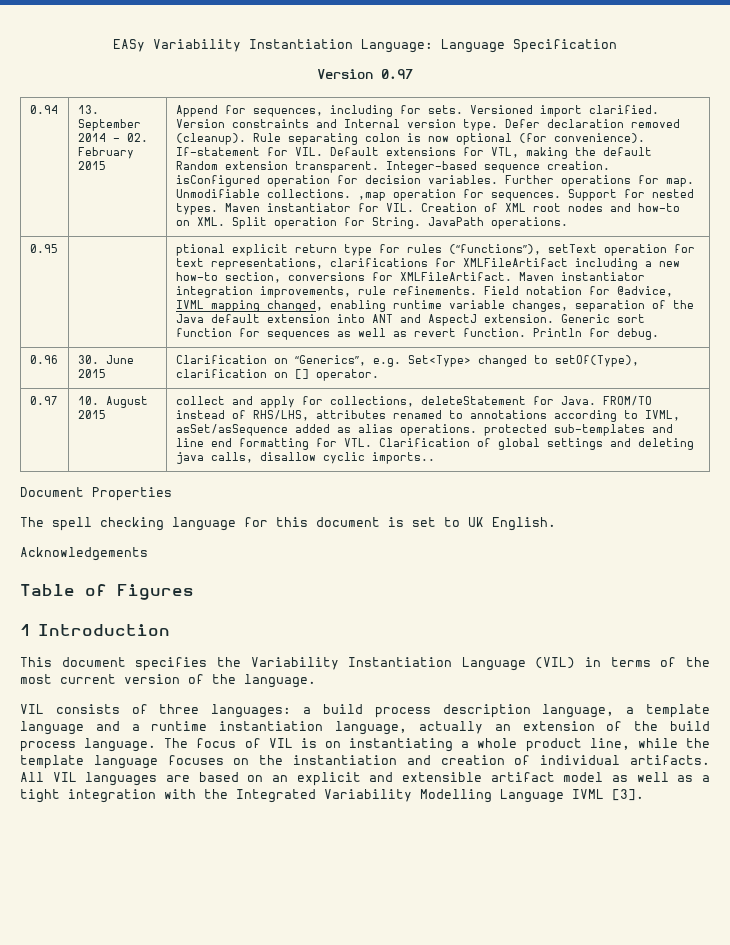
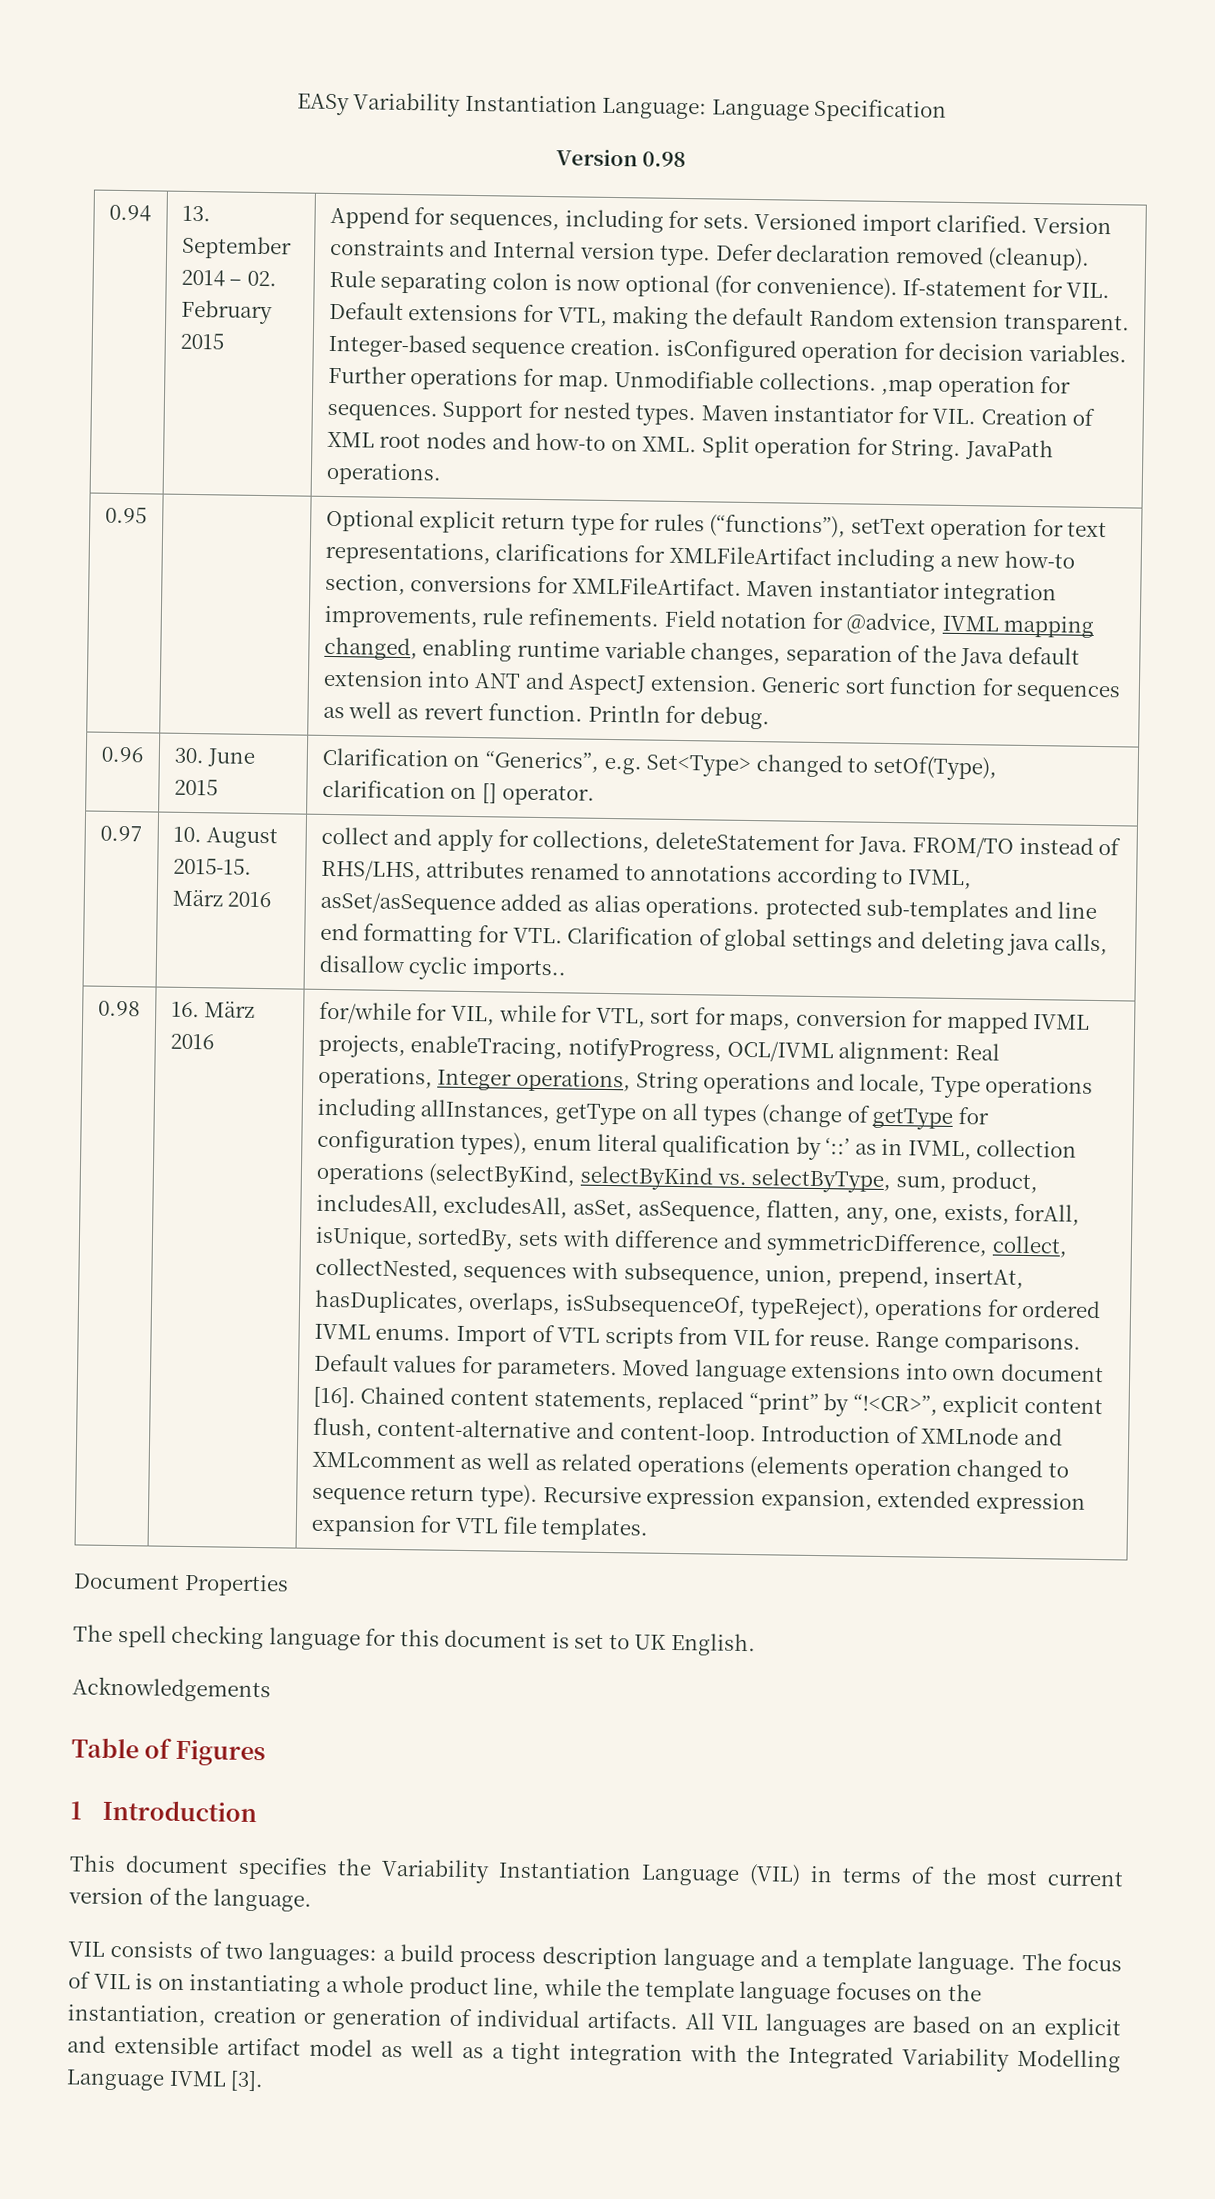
- Version 0.97
+ Version 0.98
- ptional explicit return type for rules (“functions”), setText operation for text representations, clarifications for XMLFileArtifact including a new how-to section, conversions for XMLFileArtifact.
+ Optional explicit return type for rules (“functions”), setText operation for text representations, clarifications for XMLFileArtifact including a new how-to section, conversions for XMLFileArtifact.
- 10. August 2015
+ 10. August 2015-15. März 2016
+ 0.98 | 16. März 2016 | for/while for VIL, while for VTL, sort for maps, conversion for mapped IVML projects, enableTracing, notifyProgress, OCL/IVML alignment: Real operations, Integer operations, String operations and locale, Type operations including allInstances, getType on all types (change of getType for configuration types), enum literal qualification by ‘::’ as in IVML, collection operations (selectByKind, selectByKind vs. selectByType, sum, product, includesAll, excludesAll, asSet, asSequence, flatten, any, one, exists, forAll, isUnique, sortedBy, sets with difference and symmetricDifference, collect, collectNested, sequences with subsequence, union, prepend, insertAt, hasDuplicates, overlaps, isSubsequenceOf, typeReject), operations for ordered IVML enums. Import of VTL scripts from VIL for reuse. Range comparisons. Default values for parameters. Moved language extensions into own document [16]. Chained content statements, replaced “print” by “!<CR>”, explicit content flush, content-alternative and content-loop. Introduction of XMLnode and XMLcomment as well as related operations (elements operation changed to sequence return type). Recursive expression expansion, extended expression expansion for VTL file templates.
- VIL consists of three languages: a build process description language, a template language and a runtime instantiation language, actually an extension of the build process language.
+ VIL consists of two languages: a build process description language and a template language.
- The focus of VIL is on instantiating a whole product line, while the template language focuses on the instantiation and creation of individual artifacts.
+ The focus of VIL is on instantiating a whole product line, while the template language focuses on the instantiation, creation or generation of individual artifacts.

